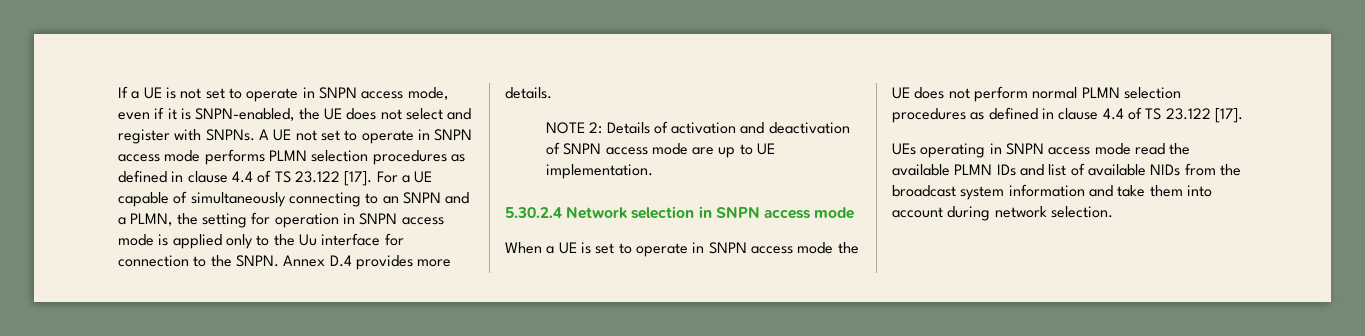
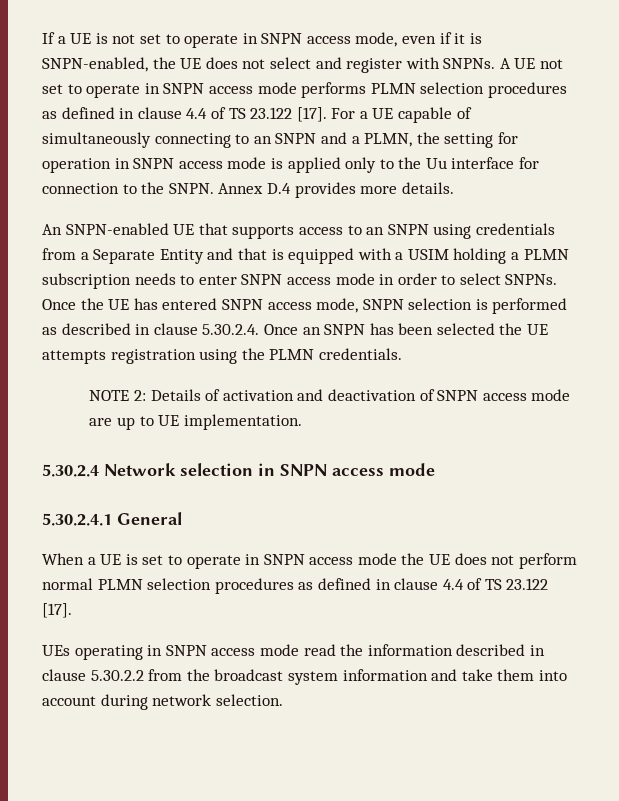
+ An SNPN-enabled UE that supports access to an SNPN using credentials from a Separate Entity and that is equipped with a USIM holding a PLMN subscription needs to enter SNPN access mode in order to select SNPNs. Once the UE has entered SNPN access mode, SNPN selection is performed as described in clause 5.30.2.4. Once an SNPN has been selected the UE attempts registration using the PLMN credentials.
+ 5.30.2.4.1 General
- UEs operating in SNPN access mode read the available PLMN IDs and list of available NIDs from the broadcast system information and take them into account during network selection.
+ UEs operating in SNPN access mode read the information described in clause 5.30.2.2 from the broadcast system information and take them into account during network selection.

